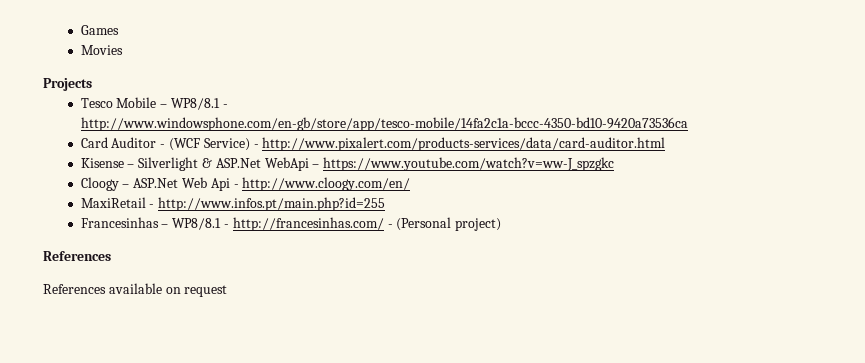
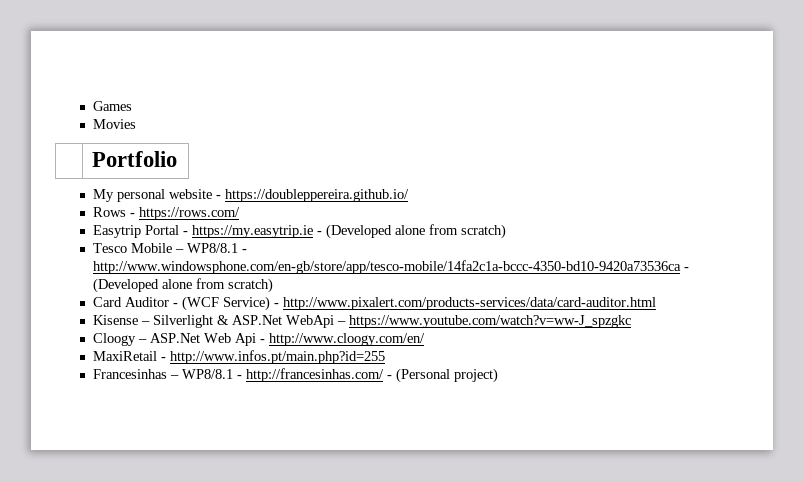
- Projects
+ | Portfolio
+ My personal website - https://doubleppereira.github.io/
+ Rows - https://rows.com/
+ Easytrip Portal - https://my.easytrip.ie - (Developed alone from scratch)
- Tesco Mobile – WP8/8.1 - http://www.windowsphone.com/en-gb/store/app/tesco-mobile/14fa2c1a-bccc-4350-bd10-9420a73536ca
+ Tesco Mobile – WP8/8.1 - http://www.windowsphone.com/en-gb/store/app/tesco-mobile/14fa2c1a-bccc-4350-bd10-9420a73536ca - (Developed alone from scratch)
  Francesinhas – WP8/8.1 - http://francesinhas.com/ - (Personal project)
- References
- References available on request

